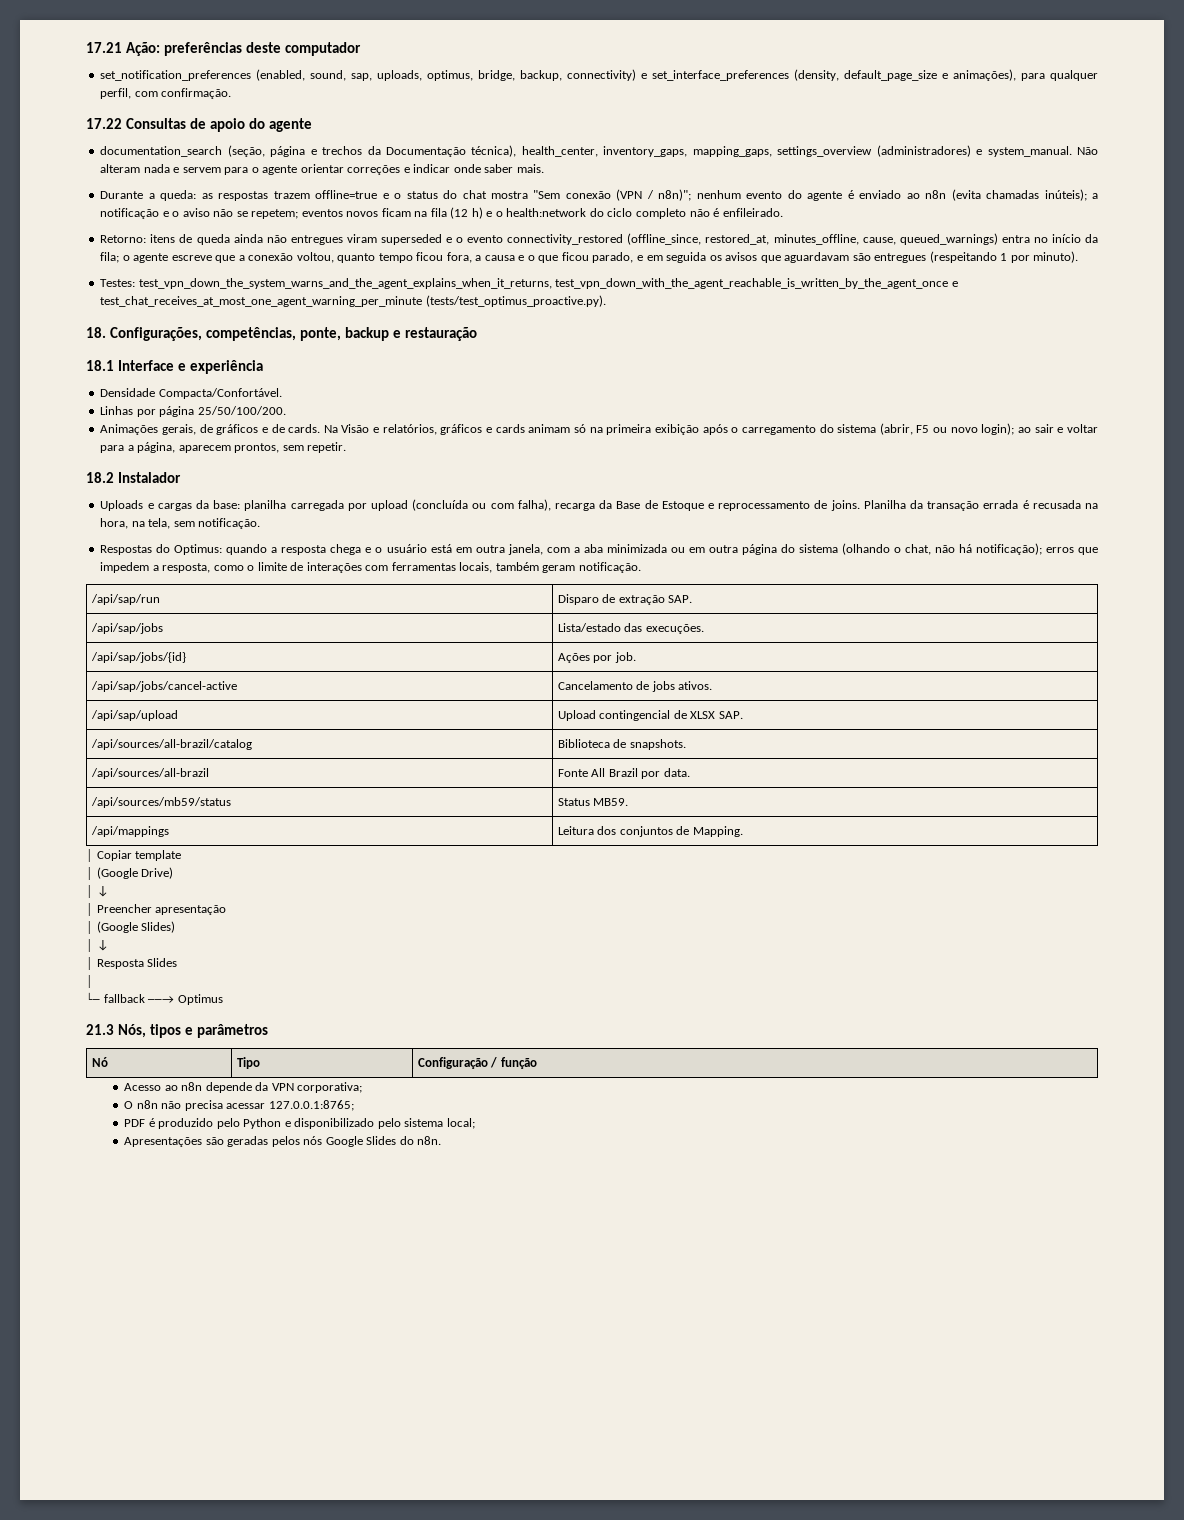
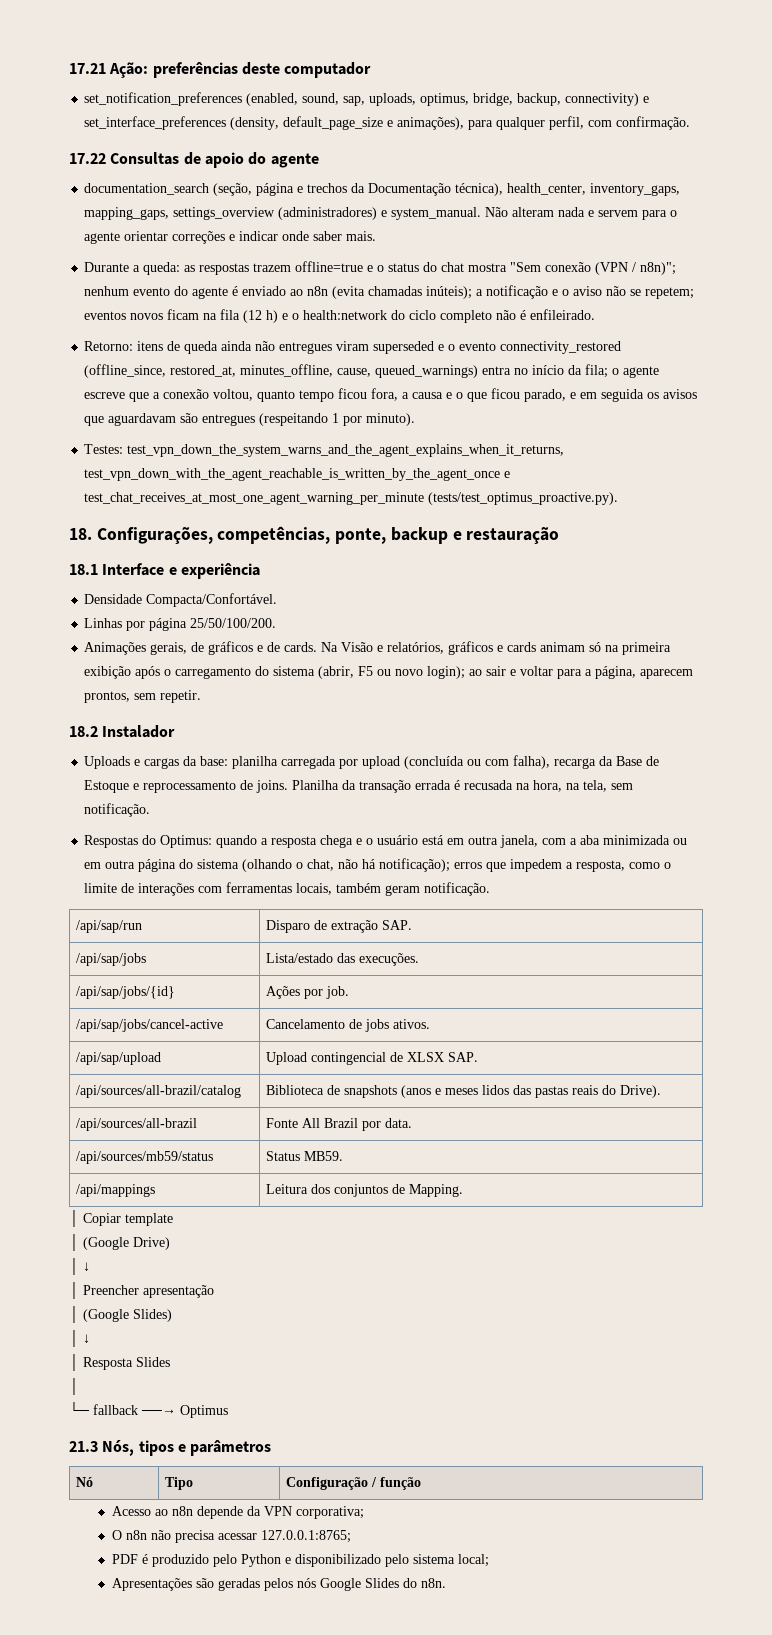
- /api/sources/all-brazil/catalog | Biblioteca de snapshots.
+ /api/sources/all-brazil/catalog | Biblioteca de snapshots (anos e meses lidos das pastas reais do Drive).

